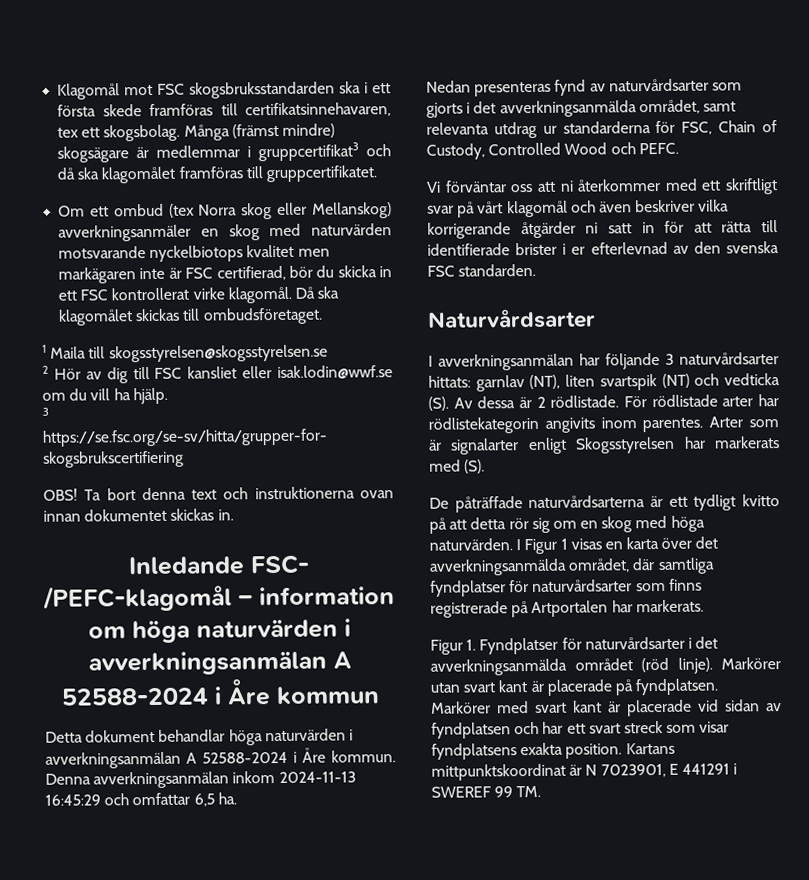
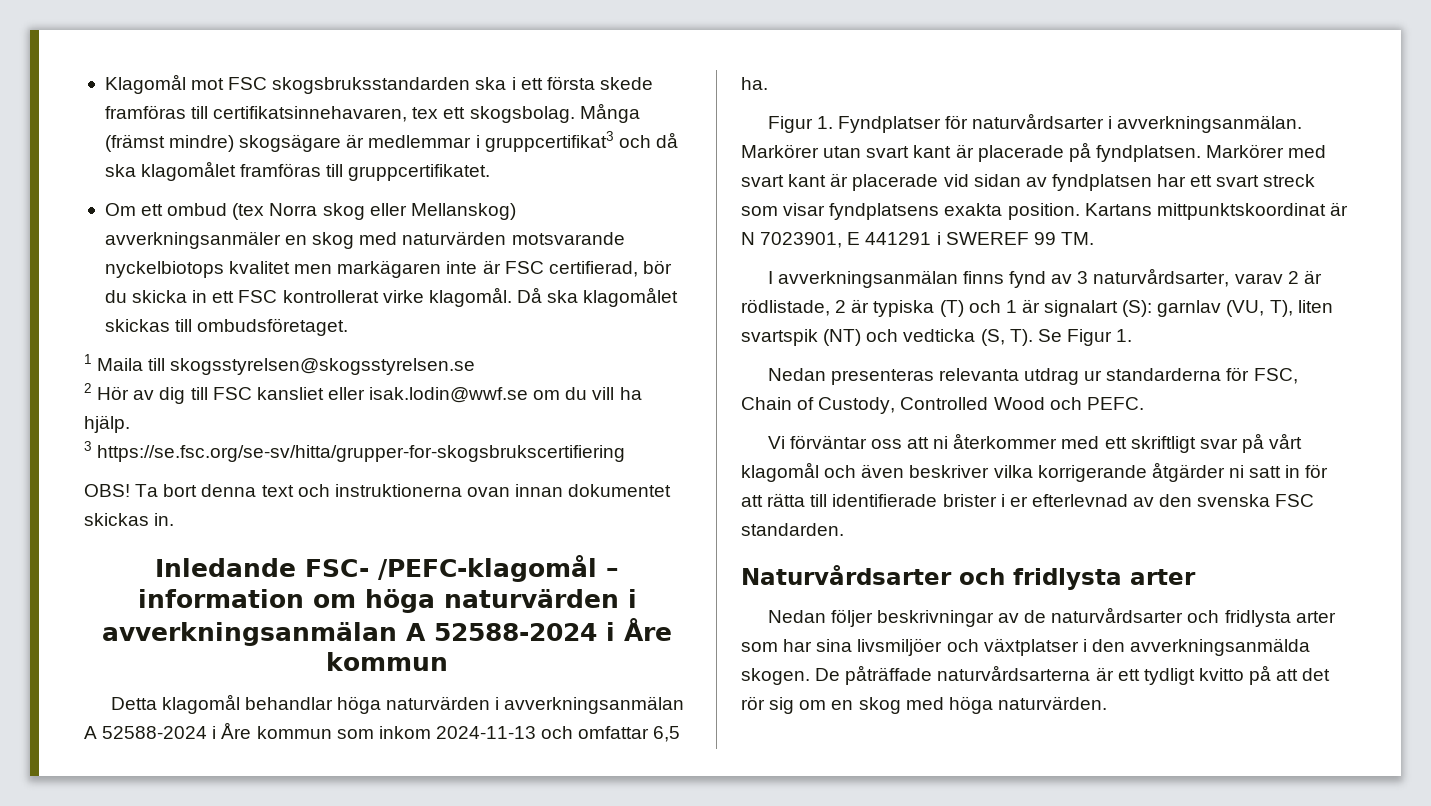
- Detta dokument behandlar höga naturvärden i avverkningsanmälan A 52588-2024 i Åre kommun. Denna avverkningsanmälan inkom 2024-11-13 16:45:29 och omfattar 6,5 ha.
+ Detta klagomål behandlar höga naturvärden i avverkningsanmälan A 52588-2024 i Åre kommun som inkom 2024-11-13 och omfattar 6,5 ha.
- Nedan presenteras fynd av naturvårdsarter som gjorts i det avverkningsanmälda området, samt relevanta utdrag ur standarderna för FSC, Chain of Custody, Controlled Wood och PEFC.
+ Figur 1. Fyndplatser för naturvårdsarter i avverkningsanmälan. Markörer utan svart kant är placerade på fyndplatsen. Markörer med svart kant är placerade vid sidan av fyndplatsen har ett svart streck som visar fyndplatsens exakta position. Kartans mittpunktskoordinat är N 7023901, E 441291 i SWEREF 99 TM.
+ I avverkningsanmälan finns fynd av 3 naturvårdsarter, varav 2 är rödlistade, 2 är typiska (T) och 1 är signalart (S): garnlav (VU, T), liten svartspik (NT) och vedticka (S, T). Se Figur 1.
+ Nedan presenteras relevanta utdrag ur standarderna för FSC, Chain of Custody, Controlled Wood och PEFC.
- Naturvårdsarter
- I avverkningsanmälan har följande 3 naturvårdsarter hittats: garnlav (NT), liten svartspik (NT) och vedticka (S). Av dessa är 2 rödlistade. För rödlistade arter har rödlistekategorin angivits inom parentes. Arter som är signalarter enligt Skogsstyrelsen har markerats med (S).
- De påträffade naturvårdsarterna är ett tydligt kvitto på att detta rör sig om en skog med höga naturvärden. I Figur 1 visas en karta över det avverkningsanmälda området, där samtliga fyndplatser för naturvårdsarter som finns registrerade på Artportalen har markerats.
- Figur 1. Fyndplatser för naturvårdsarter i det avverkningsanmälda området (röd linje). Markörer utan svart kant är placerade på fyndplatsen. Markörer med svart kant är placerade vid sidan av fyndplatsen och har ett svart streck som visar fyndplatsens exakta position. Kartans mittpunktskoordinat är N 7023901, E 441291 i SWEREF 99 TM.
+ Naturvårdsarter och fridlysta arter
+ Nedan följer beskrivningar av de naturvårdsarter och fridlysta arter som har sina livsmiljöer och växtplatser i den avverkningsanmälda skogen. De påträffade naturvårdsarterna är ett tydligt kvitto på att det rör sig om en skog med höga naturvärden.

